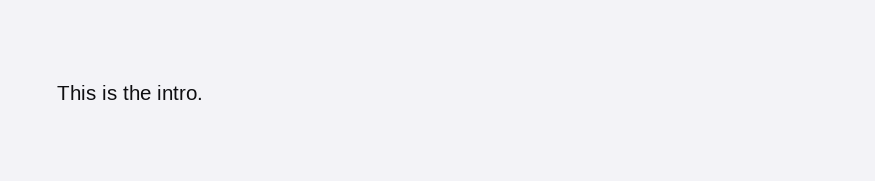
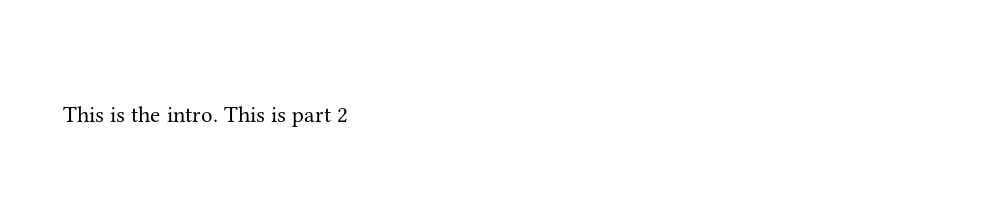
+ This is part 2

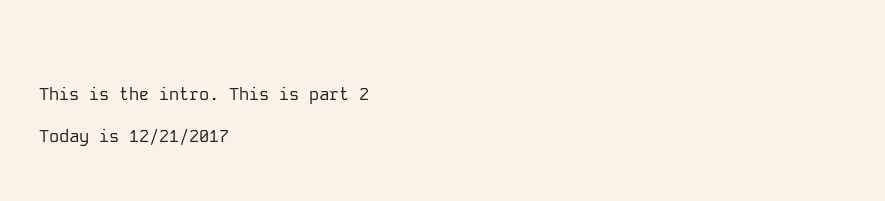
+ Today is 12/21/2017

